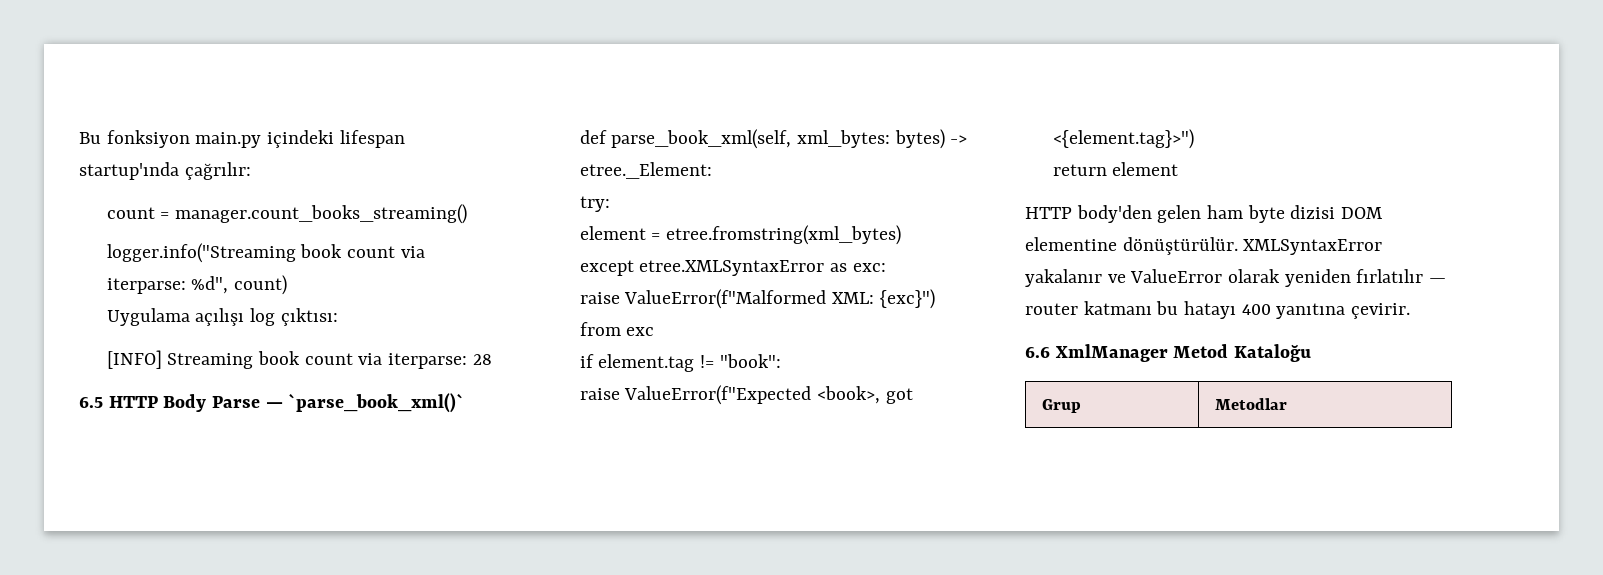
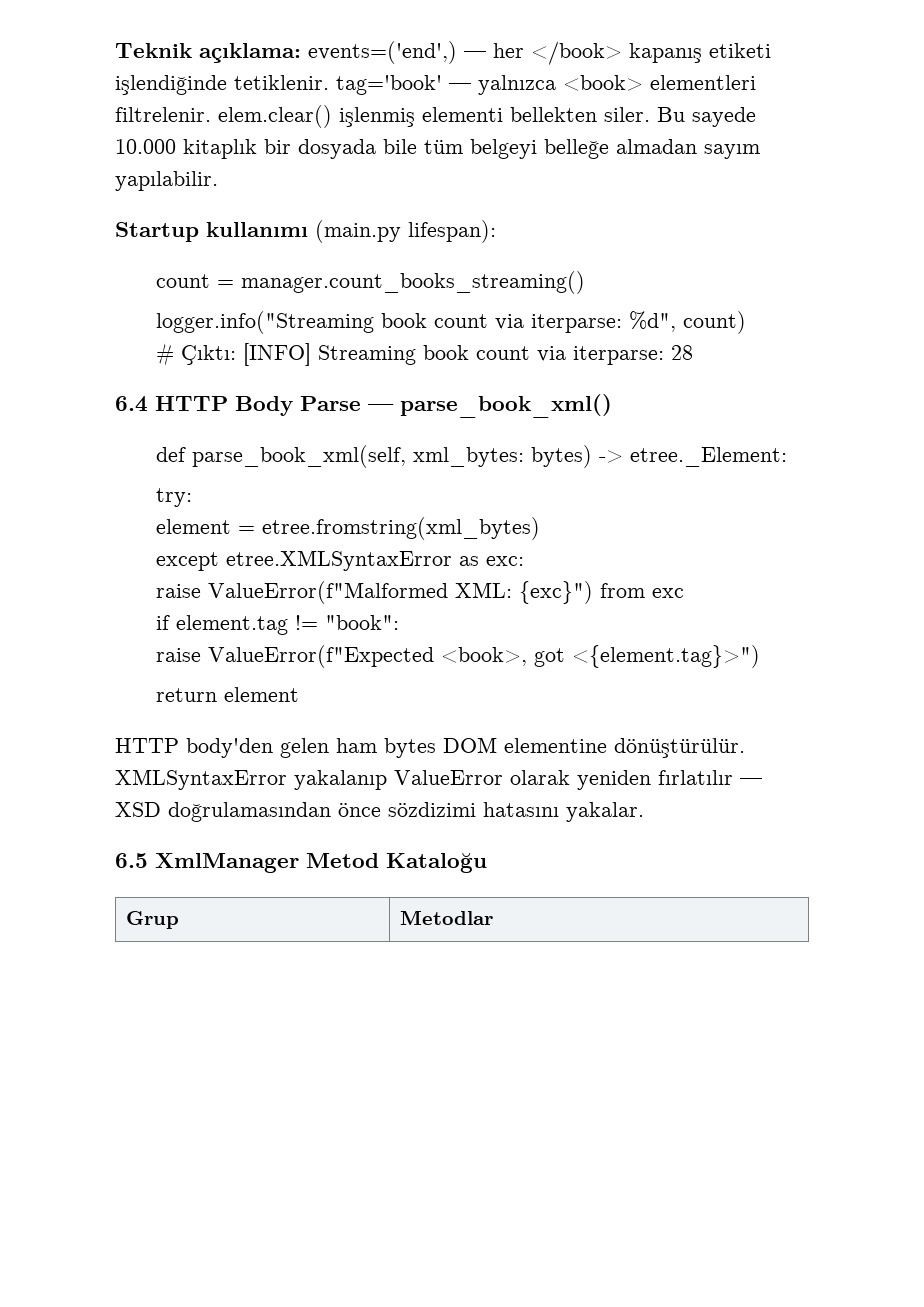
- Bu fonksiyon main.py içindeki lifespan startup'ında çağrılır:
+ Teknik açıklama: events=('end',) — her </book> kapanış etiketi işlendiğinde tetiklenir. tag='book' — yalnızca <book> elementleri filtrelenir. elem.clear() işlenmiş elementi bellekten siler. Bu sayede 10.000 kitaplık bir dosyada bile tüm belgeyi belleğe almadan sayım yapılabilir.
+ Startup kullanımı (main.py lifespan):
- Uygulama açılışı log çıktısı:
- [INFO] Streaming book count via iterparse: 28
+ # Çıktı: [INFO] Streaming book count via iterparse: 28
- 6.5 HTTP Body Parse — `parse_book_xml()`
+ 6.4 HTTP Body Parse — parse_book_xml()
- HTTP body'den gelen ham byte dizisi DOM elementine dönüştürülür.
+ HTTP body'den gelen ham bytes DOM elementine dönüştürülür.
- XMLSyntaxError yakalanır ve ValueError olarak yeniden fırlatılır — router katmanı bu hatayı 400 yanıtına çevirir.
- 6.6 XmlManager Metod Kataloğu
+ XMLSyntaxError yakalanıp ValueError olarak yeniden fırlatılır — XSD doğrulamasından önce sözdizimi hatasını yakalar.
+ 6.5 XmlManager Metod Kataloğu

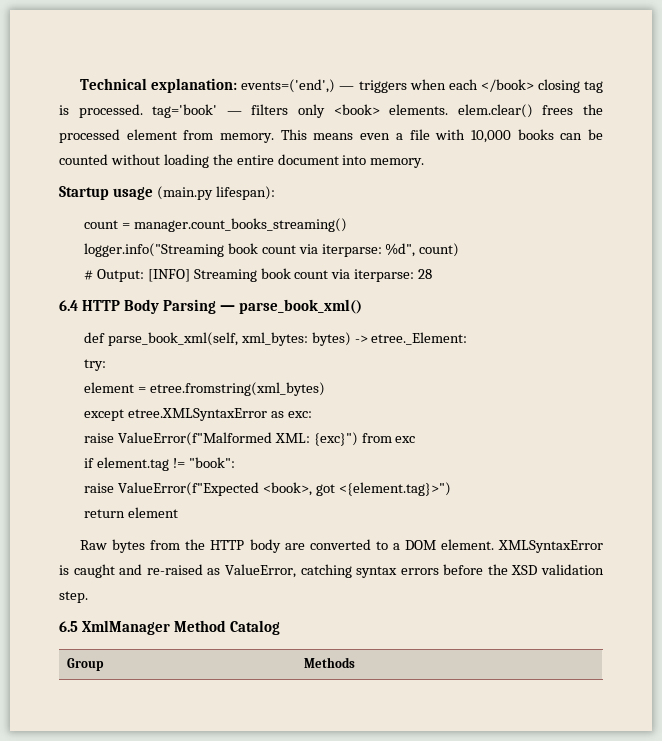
- Teknik açıklama: events=('end',) — her </book> kapanış etiketi işlendiğinde tetiklenir. tag='book' — yalnızca <book> elementleri filtrelenir. elem.clear() işlenmiş elementi bellekten siler. Bu sayede 10.000 kitaplık bir dosyada bile tüm belgeyi belleğe almadan sayım yapılabilir.
+ Technical explanation: events=('end',) — triggers when each </book> closing tag is processed. tag='book' — filters only <book> elements. elem.clear() frees the processed element from memory. This means even a file with 10,000 books can be counted without loading the entire document into memory.
- Startup kullanımı (main.py lifespan):
+ Startup usage (main.py lifespan):
- # Çıktı: [INFO] Streaming book count via iterparse: 28
+ # Output: [INFO] Streaming book count via iterparse: 28
- 6.4 HTTP Body Parse — parse_book_xml()
+ 6.4 HTTP Body Parsing — parse_book_xml()
- HTTP body'den gelen ham bytes DOM elementine dönüştürülür. XMLSyntaxError yakalanıp ValueError olarak yeniden fırlatılır — XSD doğrulamasından önce sözdizimi hatasını yakalar.
- 6.5 XmlManager Metod Kataloğu
- Grup | Metodlar
+ Raw bytes from the HTTP body are converted to a DOM element. XMLSyntaxError is caught and re-raised as ValueError, catching syntax errors before the XSD validation step.
+ 6.5 XmlManager Method Catalog
+ Group | Methods

